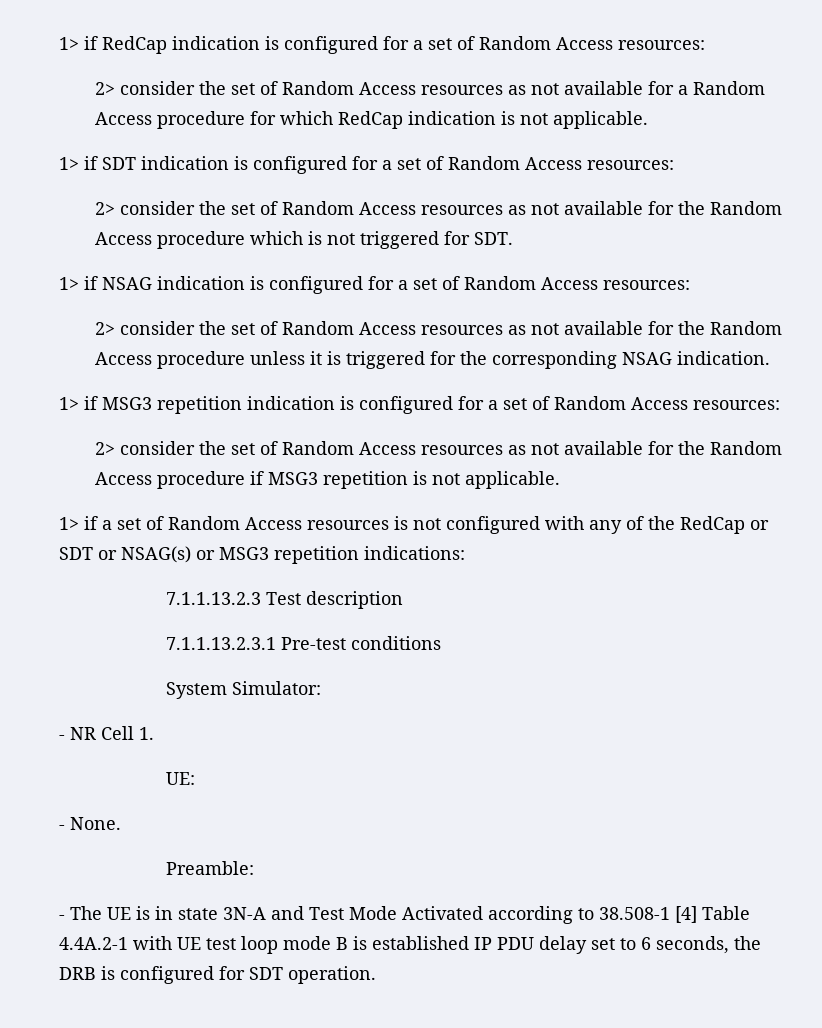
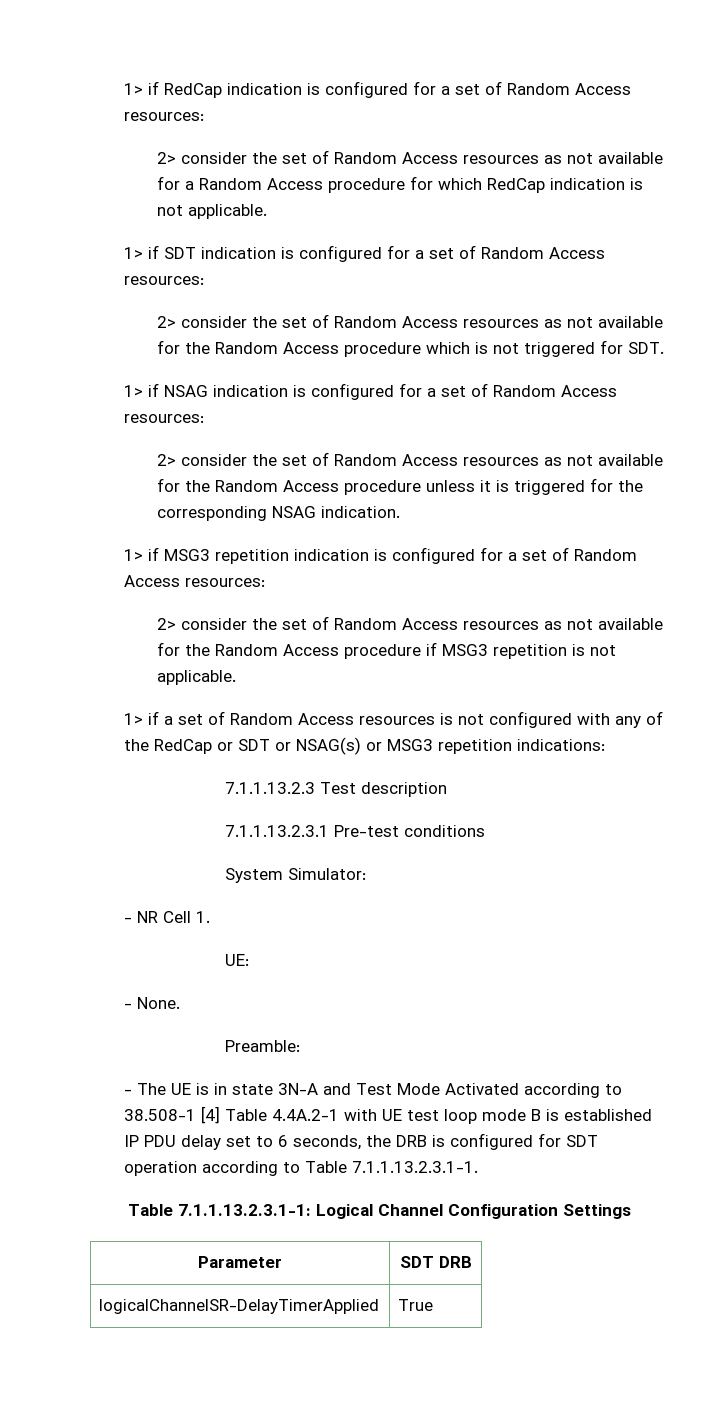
- - The UE is in state 3N-A and Test Mode Activated according to 38.508-1 [4] Table 4.4A.2-1 with UE test loop mode B is established IP PDU delay set to 6 seconds, the DRB is configured for SDT operation.
+ - The UE is in state 3N-A and Test Mode Activated according to 38.508-1 [4] Table 4.4A.2-1 with UE test loop mode B is established IP PDU delay set to 6 seconds, the DRB is configured for SDT operation according to Table 7.1.1.13.2.3.1-1.
+ Table 7.1.1.13.2.3.1-1: Logical Channel Configuration Settings
+ Parameter | SDT DRB
+ logicalChannelSR-DelayTimerApplied | True

